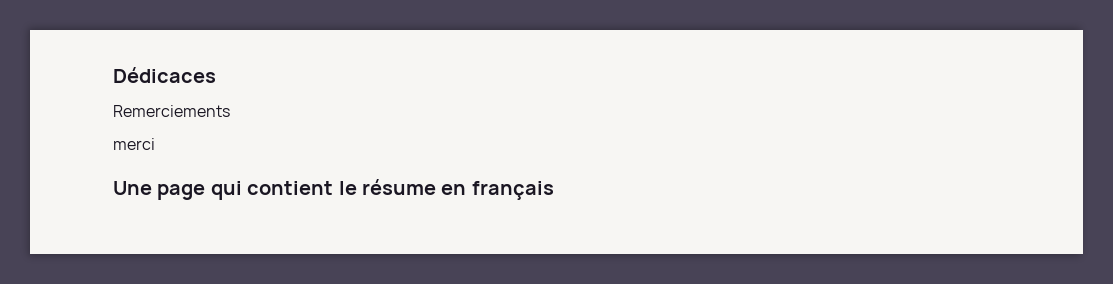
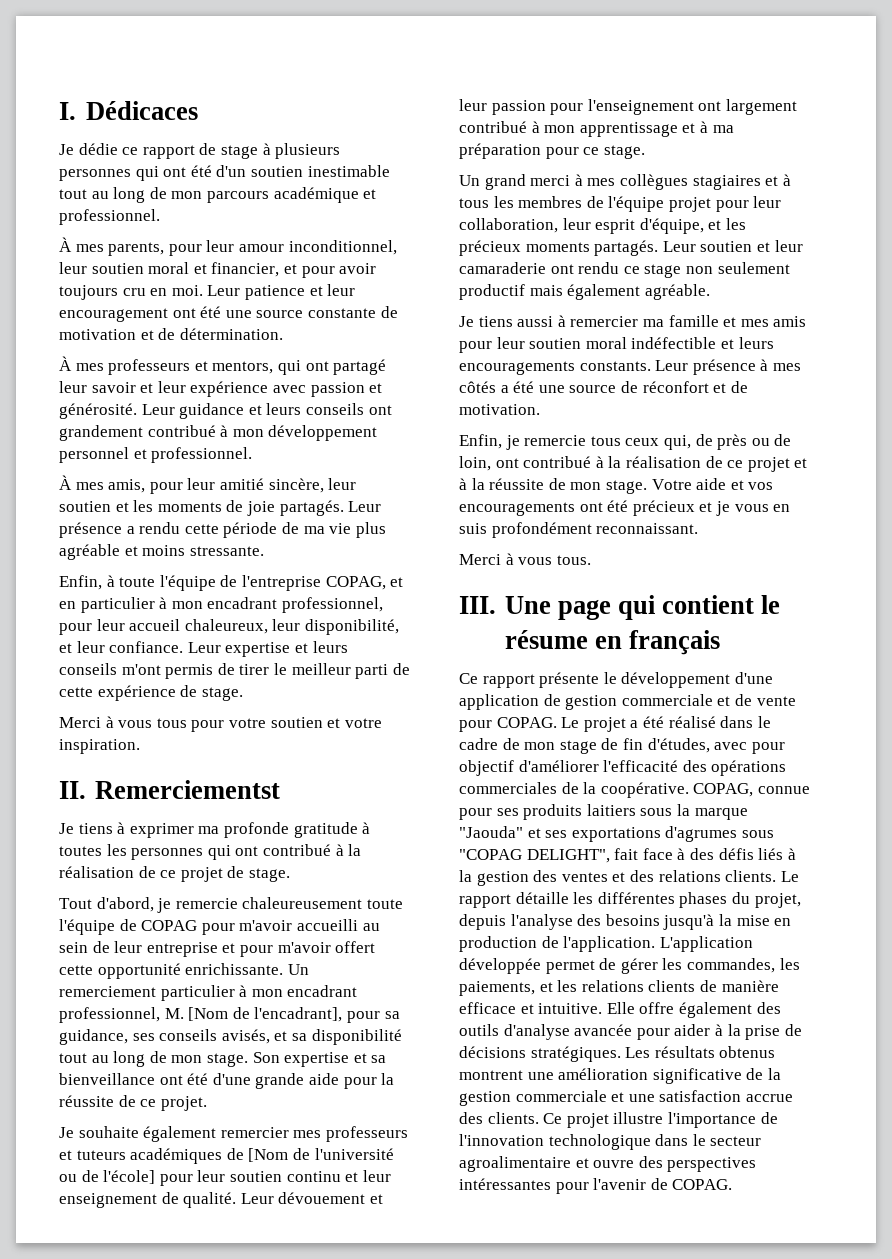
- Dédicaces
+ I. Dédicaces
- Remerciements
- merci
- Une page qui contient le résume en français
+ Je dédie ce rapport de stage à plusieurs personnes qui ont été d'un soutien inestimable tout au long de mon parcours académique et professionnel.
+ À mes parents, pour leur amour inconditionnel, leur soutien moral et financier, et pour avoir toujours cru en moi. Leur patience et leur encouragement ont été une source constante de motivation et de détermination.
+ À mes professeurs et mentors, qui ont partagé leur savoir et leur expérience avec passion et générosité. Leur guidance et leurs conseils ont grandement contribué à mon développement personnel et professionnel.
+ À mes amis, pour leur amitié sincère, leur soutien et les moments de joie partagés. Leur présence a rendu cette période de ma vie plus agréable et moins stressante.
+ Enfin, à toute l'équipe de l'entreprise COPAG, et en particulier à mon encadrant professionnel, pour leur accueil chaleureux, leur disponibilité, et leur confiance. Leur expertise et leurs conseils m'ont permis de tirer le meilleur parti de cette expérience de stage.
+ Merci à vous tous pour votre soutien et votre inspiration.
+ II. Remerciementst
+ Je tiens à exprimer ma profonde gratitude à toutes les personnes qui ont contribué à la réalisation de ce projet de stage.
+ Tout d'abord, je remercie chaleureusement toute l'équipe de COPAG pour m'avoir accueilli au sein de leur entreprise et pour m'avoir offert cette opportunité enrichissante. Un remerciement particulier à mon encadrant professionnel, M. [Nom de l'encadrant], pour sa guidance, ses conseils avisés, et sa disponibilité tout au long de mon stage. Son expertise et sa bienveillance ont été d'une grande aide pour la réussite de ce projet.
+ Je souhaite également remercier mes professeurs et tuteurs académiques de [Nom de l'université ou de l'école] pour leur soutien continu et leur enseignement de qualité. Leur dévouement et leur passion pour l'enseignement ont largement contribué à mon apprentissage et à ma préparation pour ce stage.
+ Un grand merci à mes collègues stagiaires et à tous les membres de l'équipe projet pour leur collaboration, leur esprit d'équipe, et les précieux moments partagés. Leur soutien et leur camaraderie ont rendu ce stage non seulement productif mais également agréable.
+ Je tiens aussi à remercier ma famille et mes amis pour leur soutien moral indéfectible et leurs encouragements constants. Leur présence à mes côtés a été une source de réconfort et de motivation.
+ Enfin, je remercie tous ceux qui, de près ou de loin, ont contribué à la réalisation de ce projet et à la réussite de mon stage. Votre aide et vos encouragements ont été précieux et je vous en suis profondément reconnaissant.
+ Merci à vous tous.
+ III. Une page qui contient le résume en français
+ Ce rapport présente le développement d'une application de gestion commerciale et de vente pour COPAG. Le projet a été réalisé dans le cadre de mon stage de fin d'études, avec pour objectif d'améliorer l'efficacité des opérations commerciales de la coopérative. COPAG, connue pour ses produits laitiers sous la marque "Jaouda" et ses exportations d'agrumes sous "COPAG DELIGHT", fait face à des défis liés à la gestion des ventes et des relations clients. Le rapport détaille les différentes phases du projet, depuis l'analyse des besoins jusqu'à la mise en production de l'application. L'application développée permet de gérer les commandes, les paiements, et les relations clients de manière efficace et intuitive. Elle offre également des outils d'analyse avancée pour aider à la prise de décisions stratégiques. Les résultats obtenus montrent une amélioration significative de la gestion commerciale et une satisfaction accrue des clients. Ce projet illustre l'importance de l'innovation technologique dans le secteur agroalimentaire et ouvre des perspectives intéressantes pour l'avenir de COPAG.

